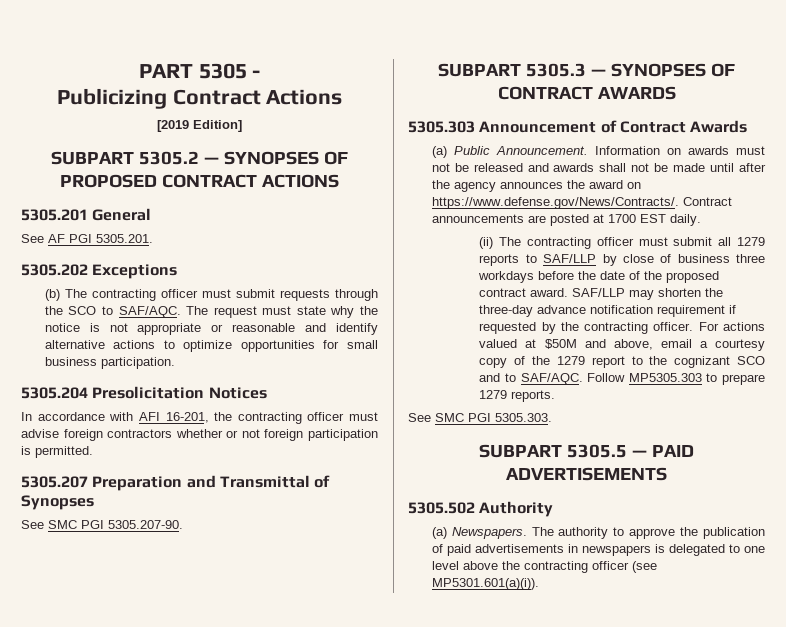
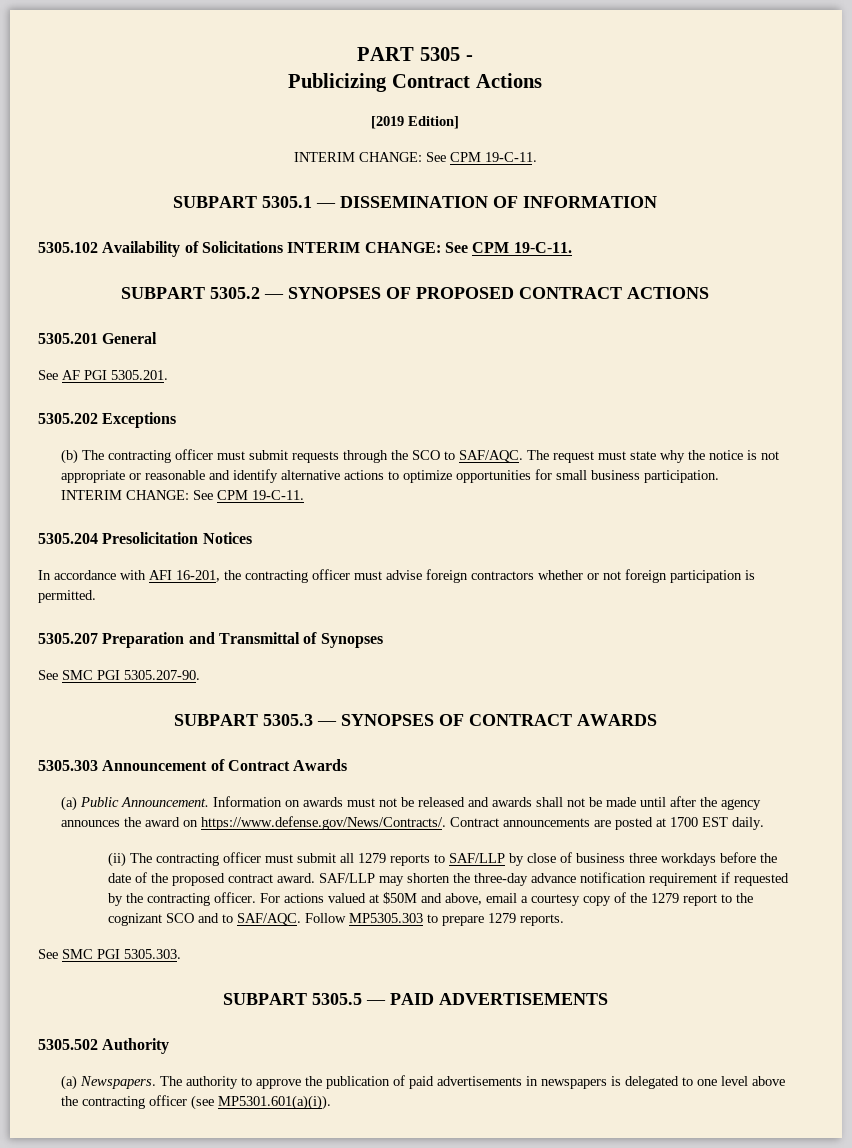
  [2019 Edition]
+ INTERIM CHANGE: See CPM 19-C-11.
+ SUBPART 5305.1 — DISSEMINATION OF INFORMATION
+ 5305.102 Availability of Solicitations INTERIM CHANGE: See CPM 19-C-11.
  The request must state why the notice is not appropriate or reasonable and identify alternative actions to optimize opportunities for small business participation.
+ INTERIM CHANGE: See CPM 19-C-11.

